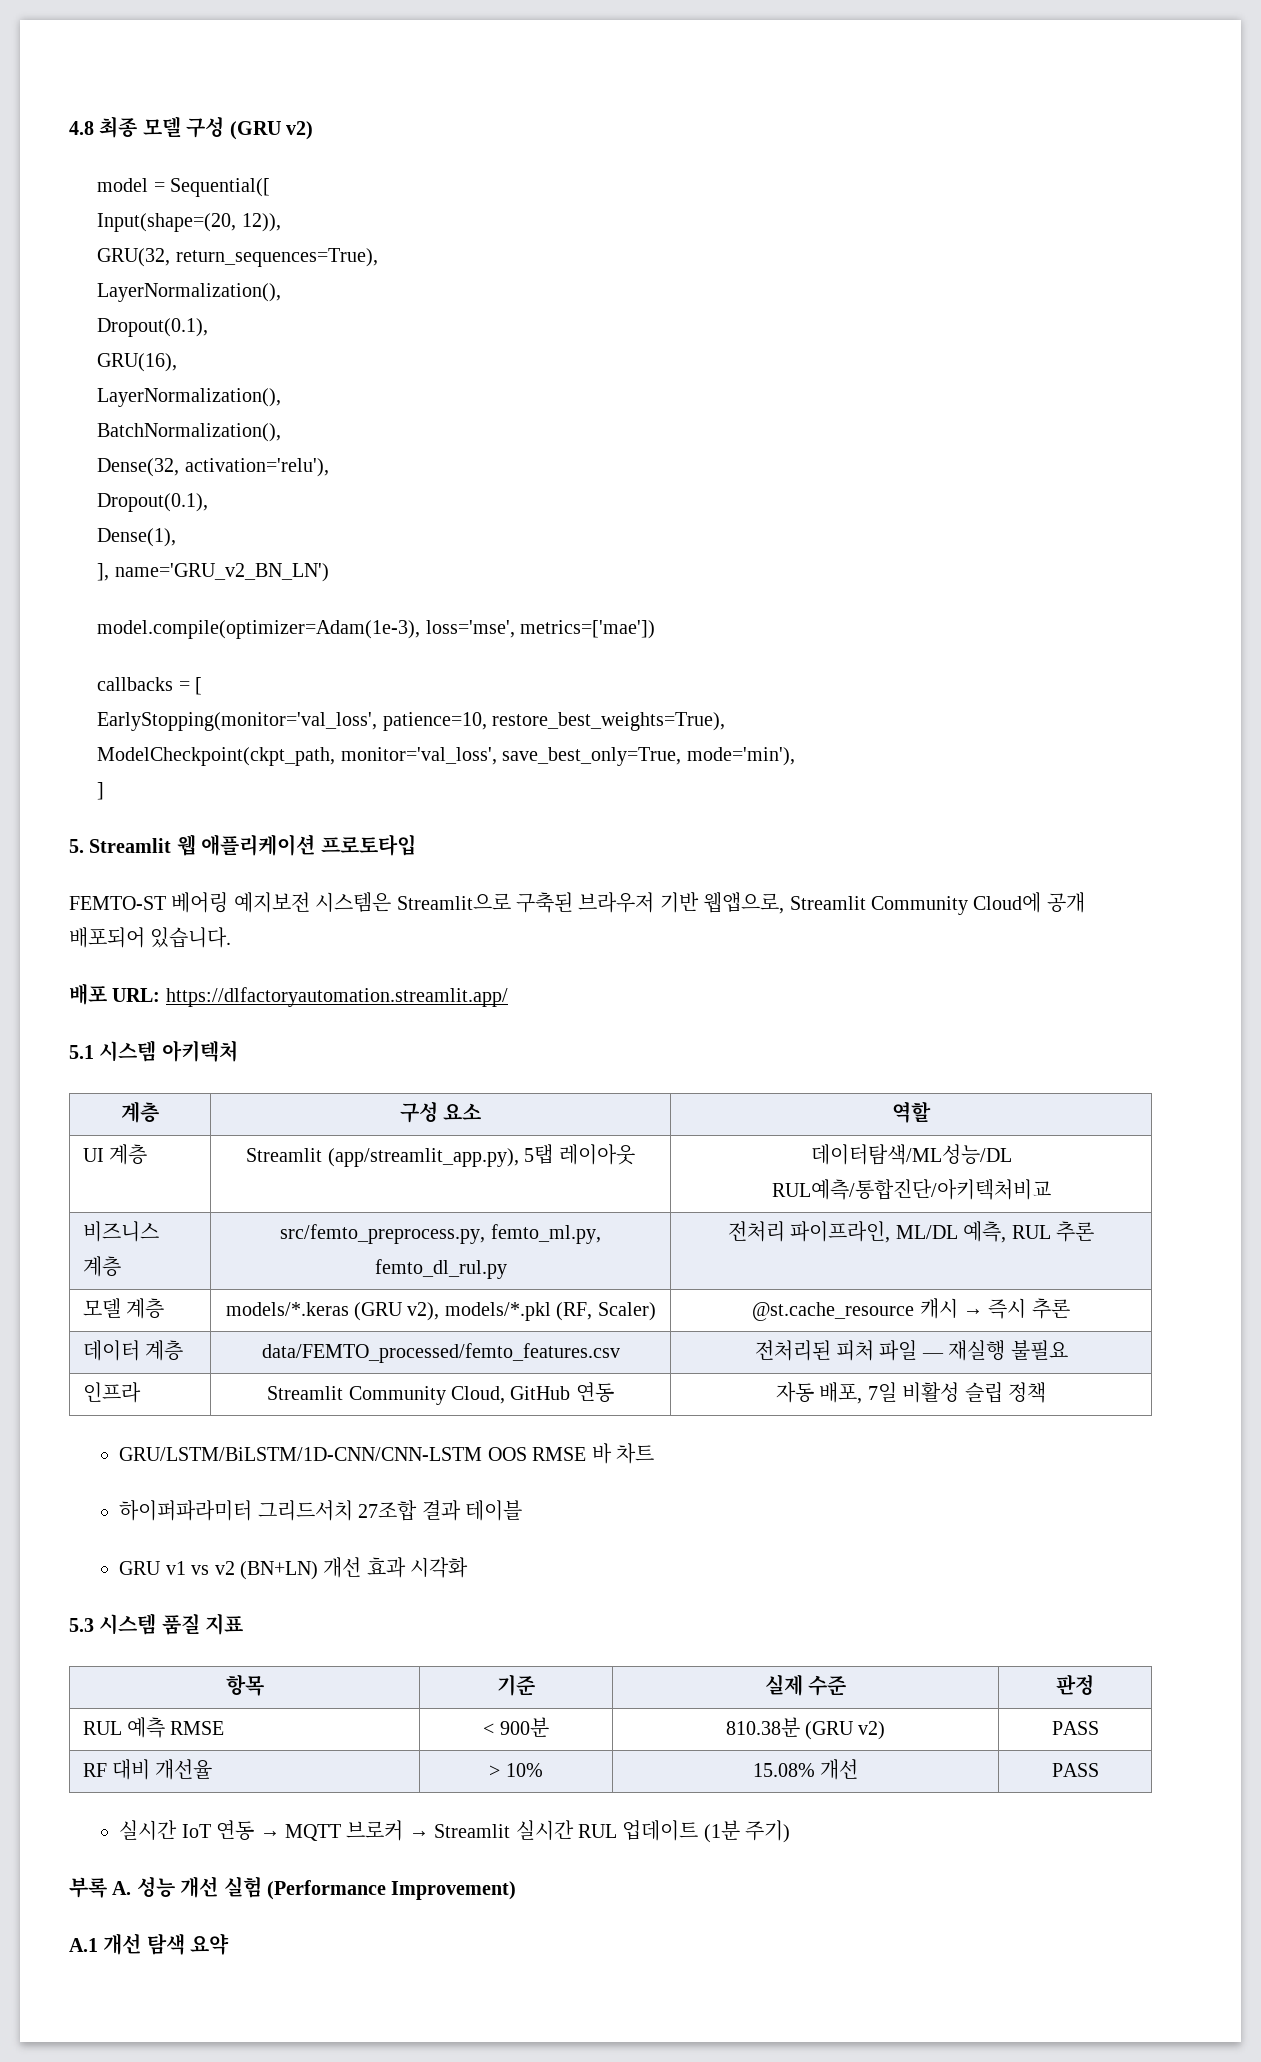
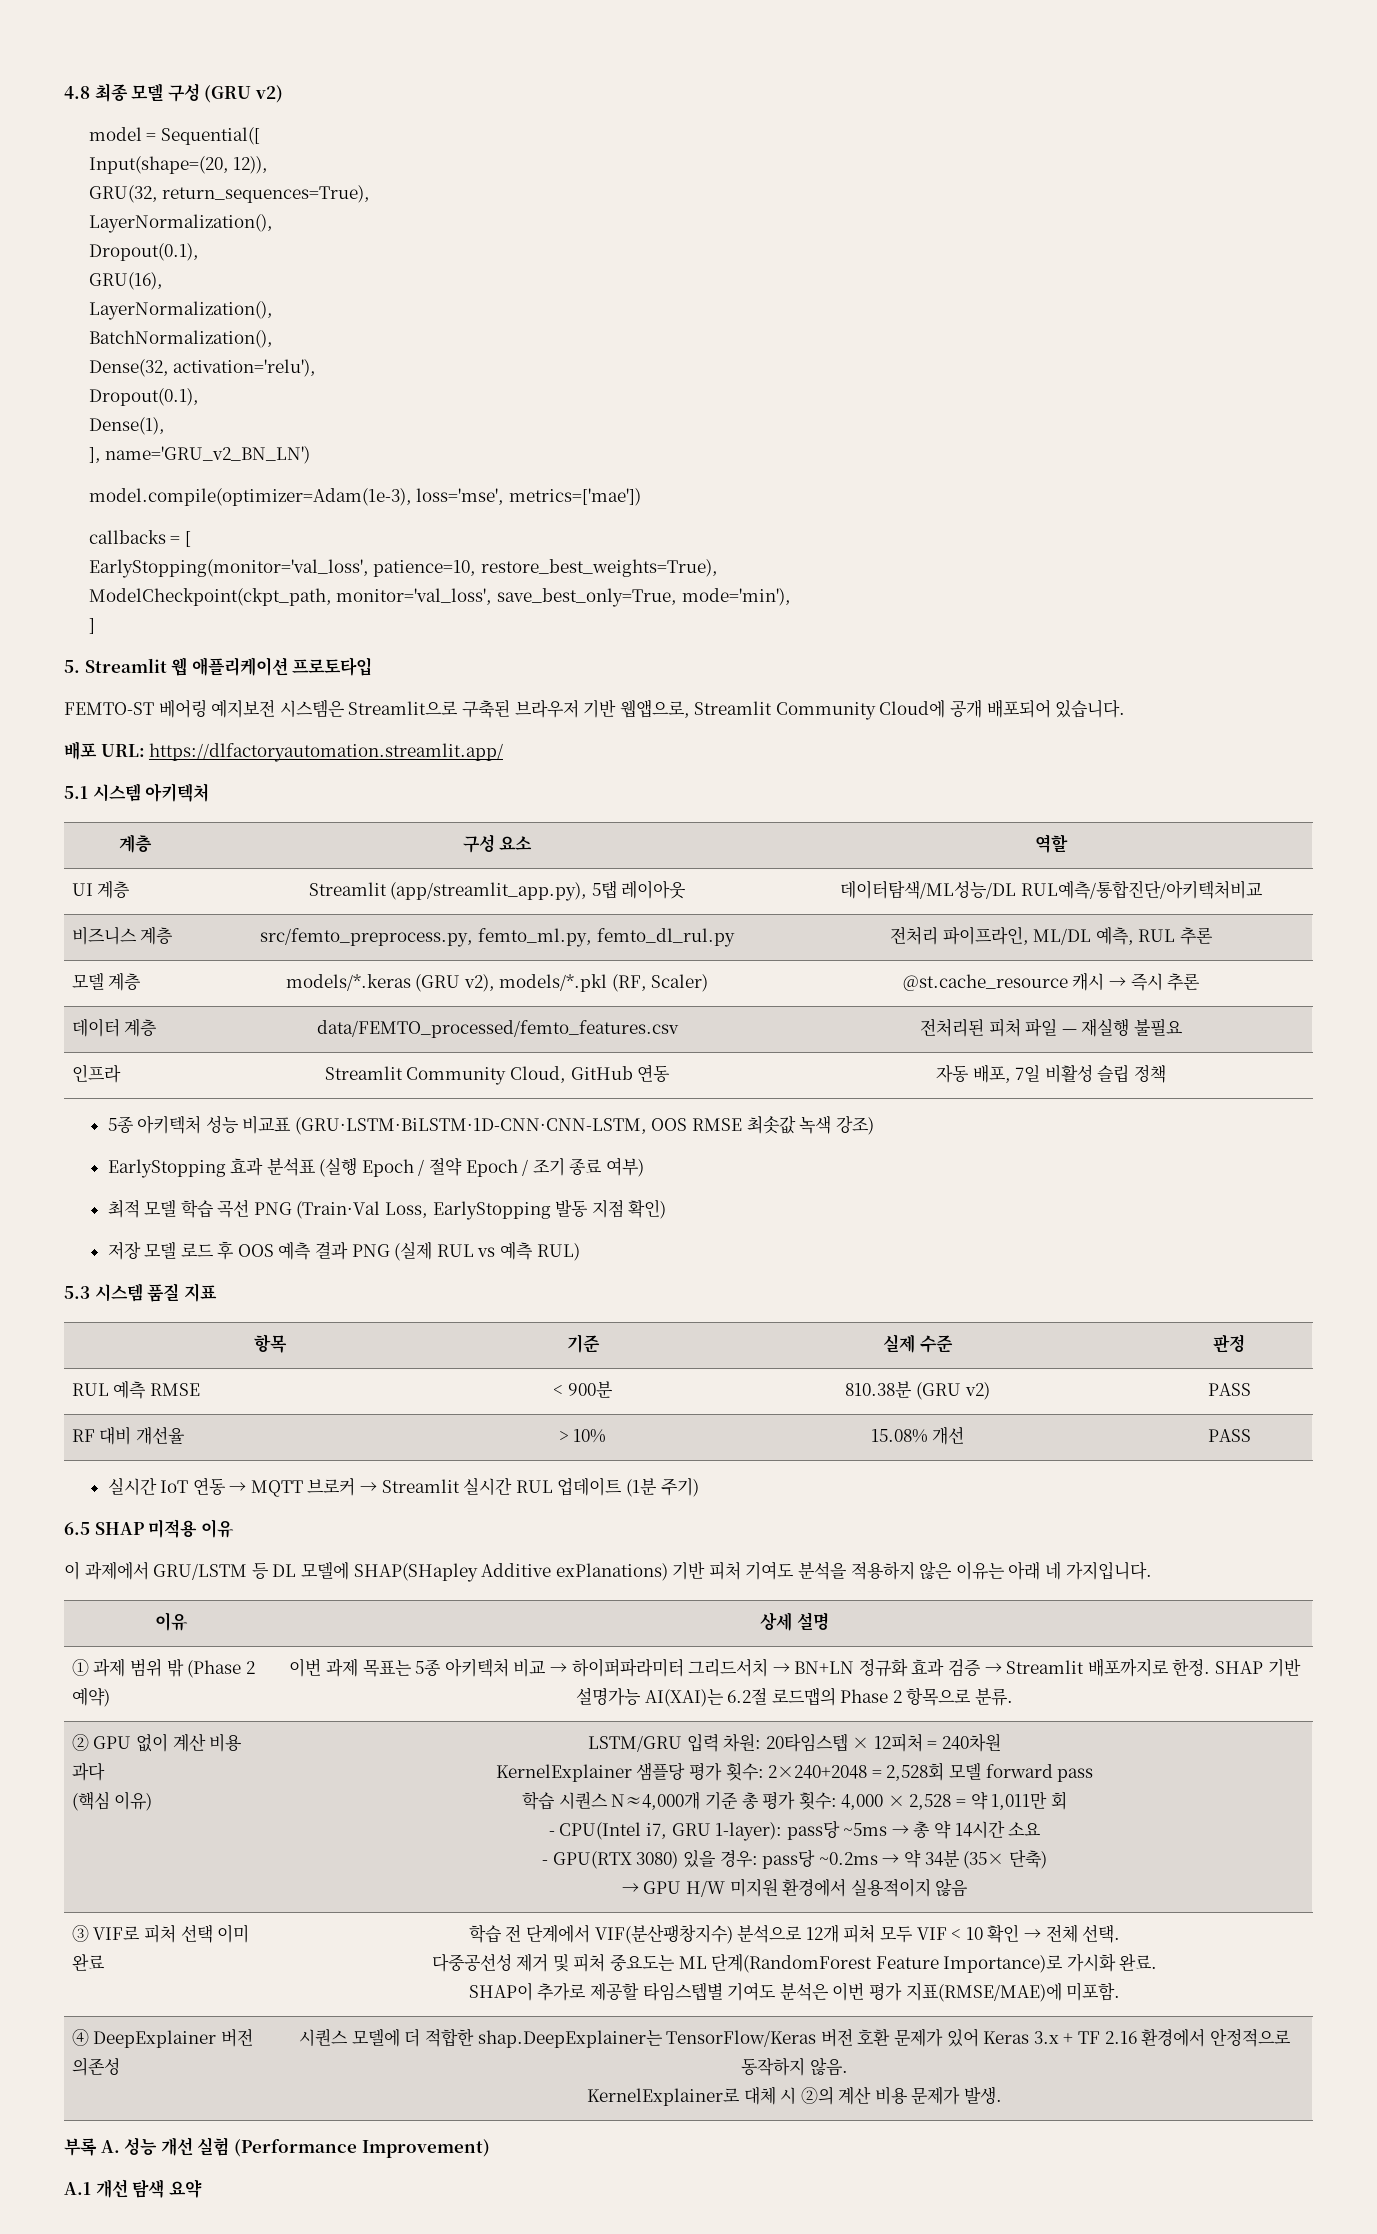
- GRU/LSTM/BiLSTM/1D-CNN/CNN-LSTM OOS RMSE 바 차트
- 하이퍼파라미터 그리드서치 27조합 결과 테이블
- GRU v1 vs v2 (BN+LN) 개선 효과 시각화
+ 5종 아키텍처 성능 비교표 (GRU·LSTM·BiLSTM·1D-CNN·CNN-LSTM, OOS RMSE 최솟값 녹색 강조)
+ EarlyStopping 효과 분석표 (실행 Epoch / 절약 Epoch / 조기 종료 여부)
+ 최적 모델 학습 곡선 PNG (Train·Val Loss, EarlyStopping 발동 지점 확인)
+ 저장 모델 로드 후 OOS 예측 결과 PNG (실제 RUL vs 예측 RUL)
+ 6.5 SHAP 미적용 이유
+ 이 과제에서 GRU/LSTM 등 DL 모델에 SHAP(SHapley Additive exPlanations) 기반 피처 기여도 분석을 적용하지 않은 이유는 아래 네 가지입니다.
+ 이유 | 상세 설명
+ ① 과제 범위 밖 (Phase 2 예약) | 이번 과제 목표는 5종 아키텍처 비교 → 하이퍼파라미터 그리드서치 → BN+LN 정규화 효과 검증 → Streamlit 배포까지로 한정. SHAP 기반 설명가능 AI(XAI)는 6.2절 로드맵의 Phase 2 항목으로 분류.
+ ② GPU 없이 계산 비용 과다
+ (핵심 이유) | LSTM/GRU 입력 차원: 20타임스텝 × 12피처 = 240차원
+ KernelExplainer 샘플당 평가 횟수: 2×240+2048 = 2,528회 모델 forward pass
+ 학습 시퀀스 N≈4,000개 기준 총 평가 횟수: 4,000 × 2,528 = 약 1,011만 회
+ - CPU(Intel i7, GRU 1-layer): pass당 ~5ms → 총 약 14시간 소요
+ - GPU(RTX 3080) 있을 경우: pass당 ~0.2ms → 약 34분 (35× 단축)
+ → GPU H/W 미지원 환경에서 실용적이지 않음
+ ③ VIF로 피처 선택 이미 완료 | 학습 전 단계에서 VIF(분산팽창지수) 분석으로 12개 피처 모두 VIF < 10 확인 → 전체 선택.
+ 다중공선성 제거 및 피처 중요도는 ML 단계(RandomForest Feature Importance)로 가시화 완료.
+ SHAP이 추가로 제공할 타임스텝별 기여도 분석은 이번 평가 지표(RMSE/MAE)에 미포함.
+ ④ DeepExplainer 버전 의존성 | 시퀀스 모델에 더 적합한 shap.DeepExplainer는 TensorFlow/Keras 버전 호환 문제가 있어 Keras 3.x + TF 2.16 환경에서 안정적으로 동작하지 않음.
+ KernelExplainer로 대체 시 ②의 계산 비용 문제가 발생.

